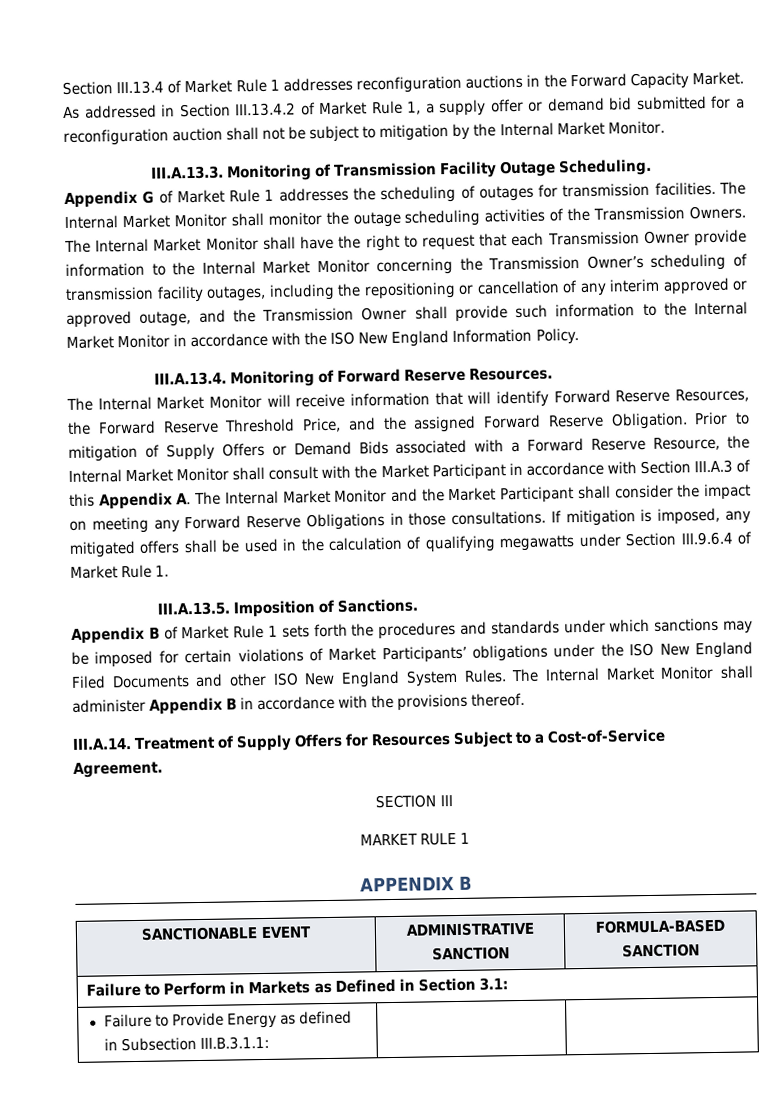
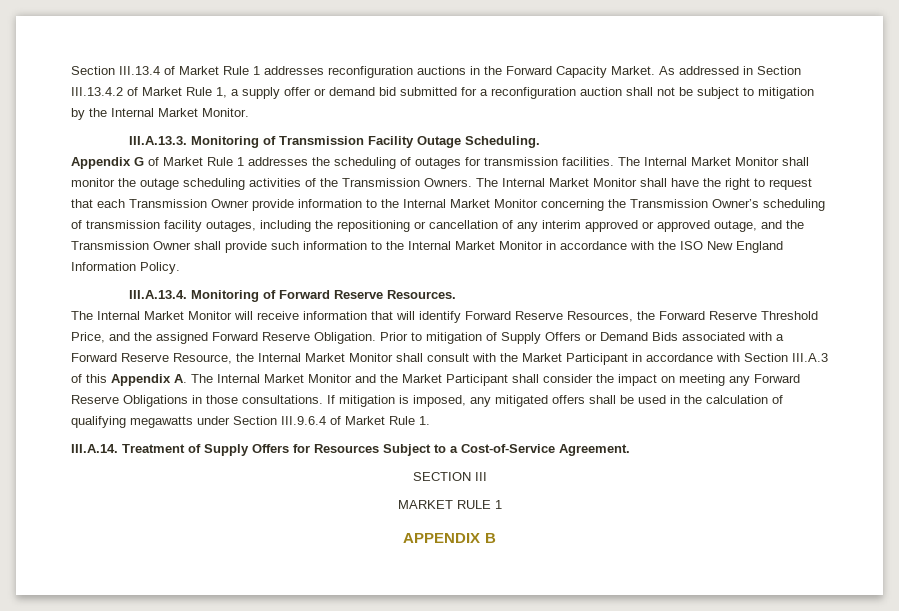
- III.A.13.5. Imposition of Sanctions.
- Appendix B of Market Rule 1 sets forth the procedures and standards under which sanctions may be imposed for certain violations of Market Participants’ obligations under the ISO New England Filed Documents and other ISO New England System Rules. The Internal Market Monitor shall administer Appendix B in accordance with the provisions thereof.
- SANCTIONABLE EVENT | ADMINISTRATIVE SANCTION | FORMULA-BASED SANCTION
- Failure to Perform in Markets as Defined in Section 3.1:
- Failure to Provide Energy as defined in Subsection III.B.3.1.1: | |

